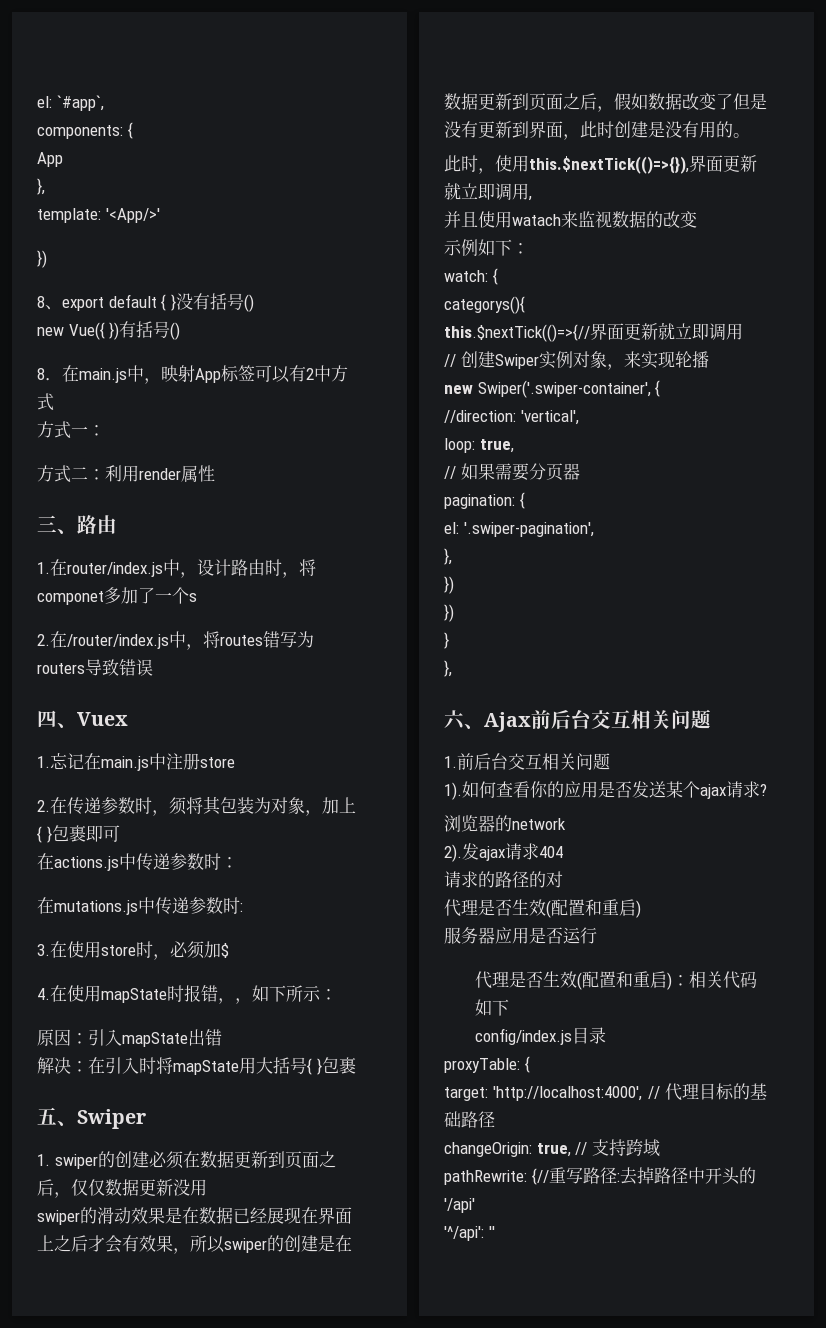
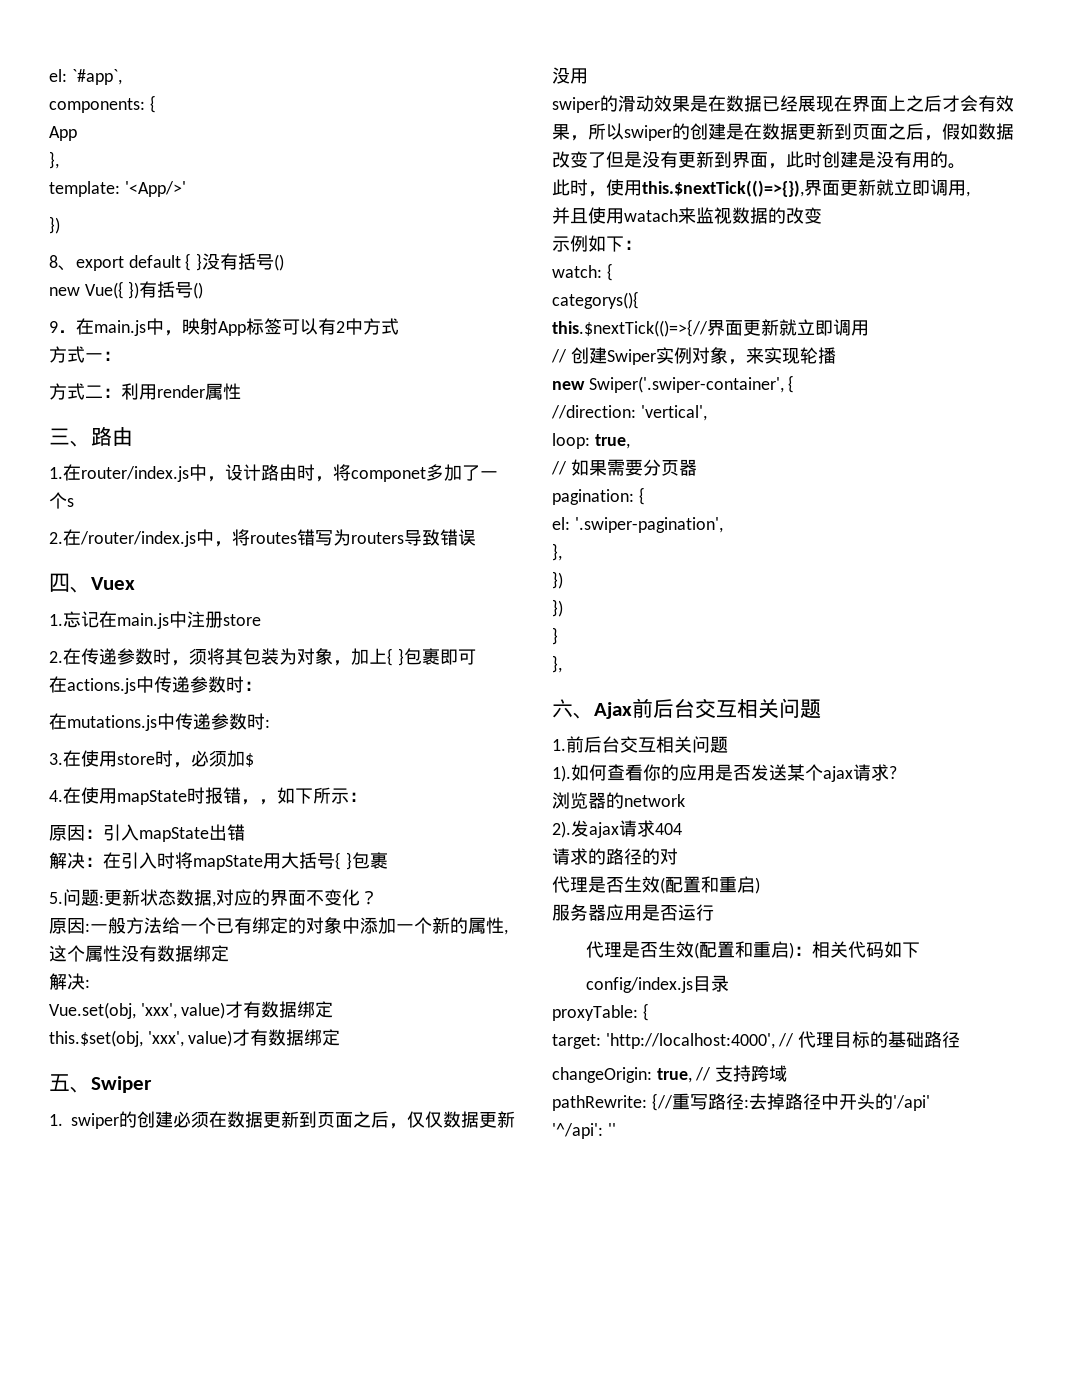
- 8．在main.js中，映射App标签可以有2中方式
+ 9．在main.js中，映射App标签可以有2中方式
+ 5.问题:更新状态数据,对应的界面不变化？
+ 原因:一般方法给一个已有绑定的对象中添加一个新的属性,这个属性没有数据绑定
+ 解决:
+ Vue.set(obj, 'xxx', value)才有数据绑定
+ this.$set(obj, 'xxx', value)才有数据绑定

